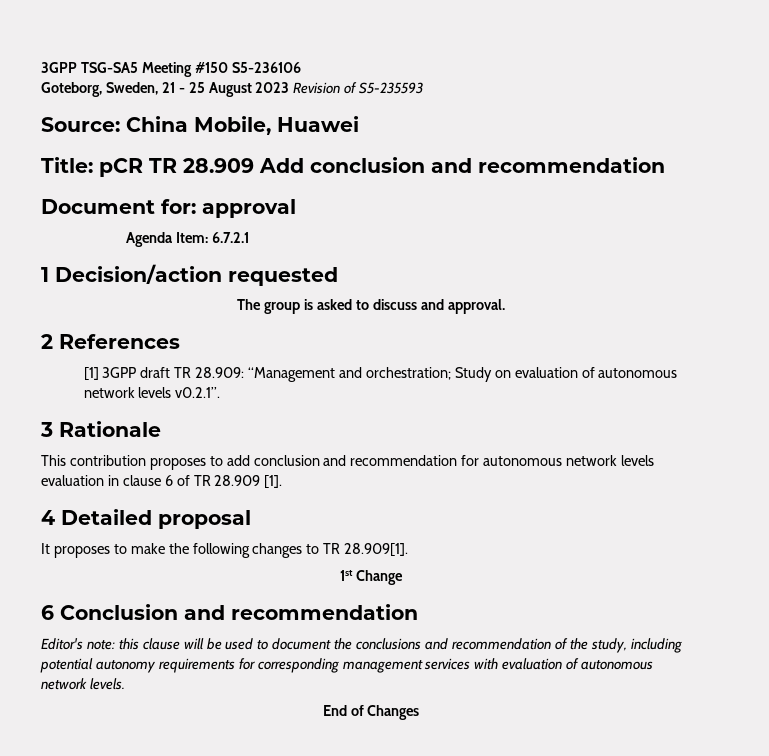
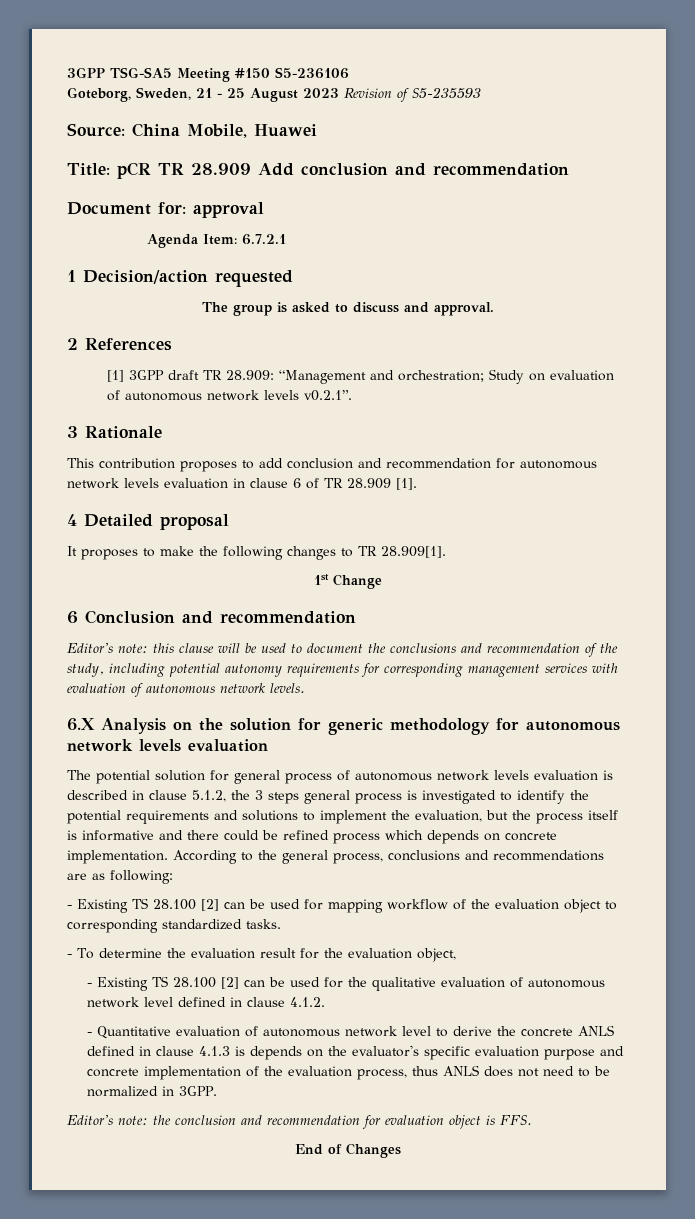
+ 6.X Analysis on the solution for generic methodology for autonomous network levels evaluation
+ The potential solution for general process of autonomous network levels evaluation is described in clause 5.1.2, the 3 steps general process is investigated to identify the potential requirements and solutions to implement the evaluation, but the process itself is informative and there could be refined process which depends on concrete implementation. According to the general process, conclusions and recommendations are as following:
+ - Existing TS 28.100 [2] can be used for mapping workflow of the evaluation object to corresponding standardized tasks.
+ - To determine the evaluation result for the evaluation object,
+ - Existing TS 28.100 [2] can be used for the qualitative evaluation of autonomous network level defined in clause 4.1.2.
+ - Quantitative evaluation of autonomous network level to derive the concrete ANLS defined in clause 4.1.3 is depends on the evaluator's specific evaluation purpose and concrete implementation of the evaluation process, thus ANLS does not need to be normalized in 3GPP.
+ Editor's note: the conclusion and recommendation for evaluation object is FFS.

